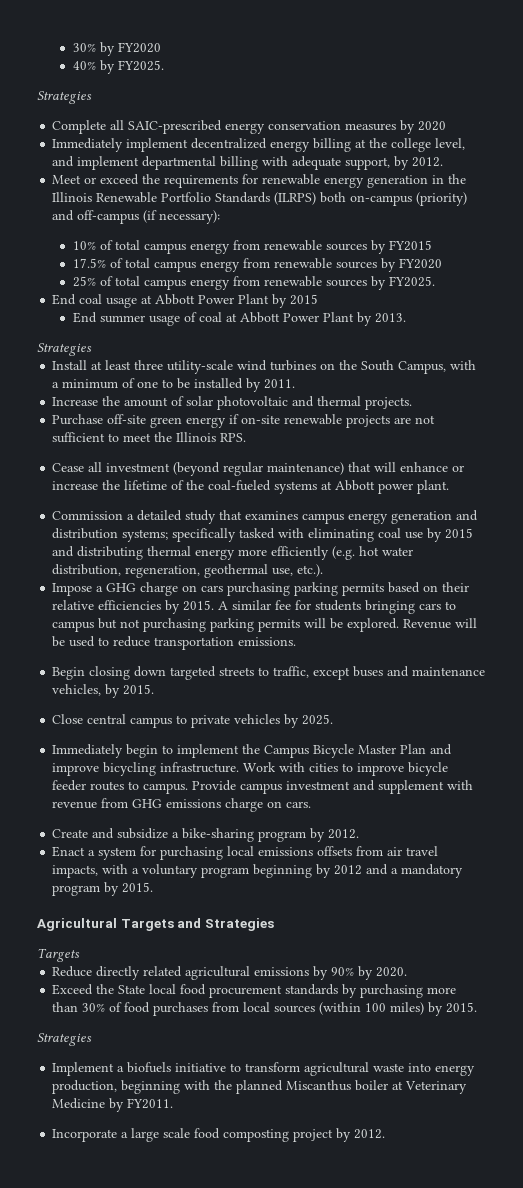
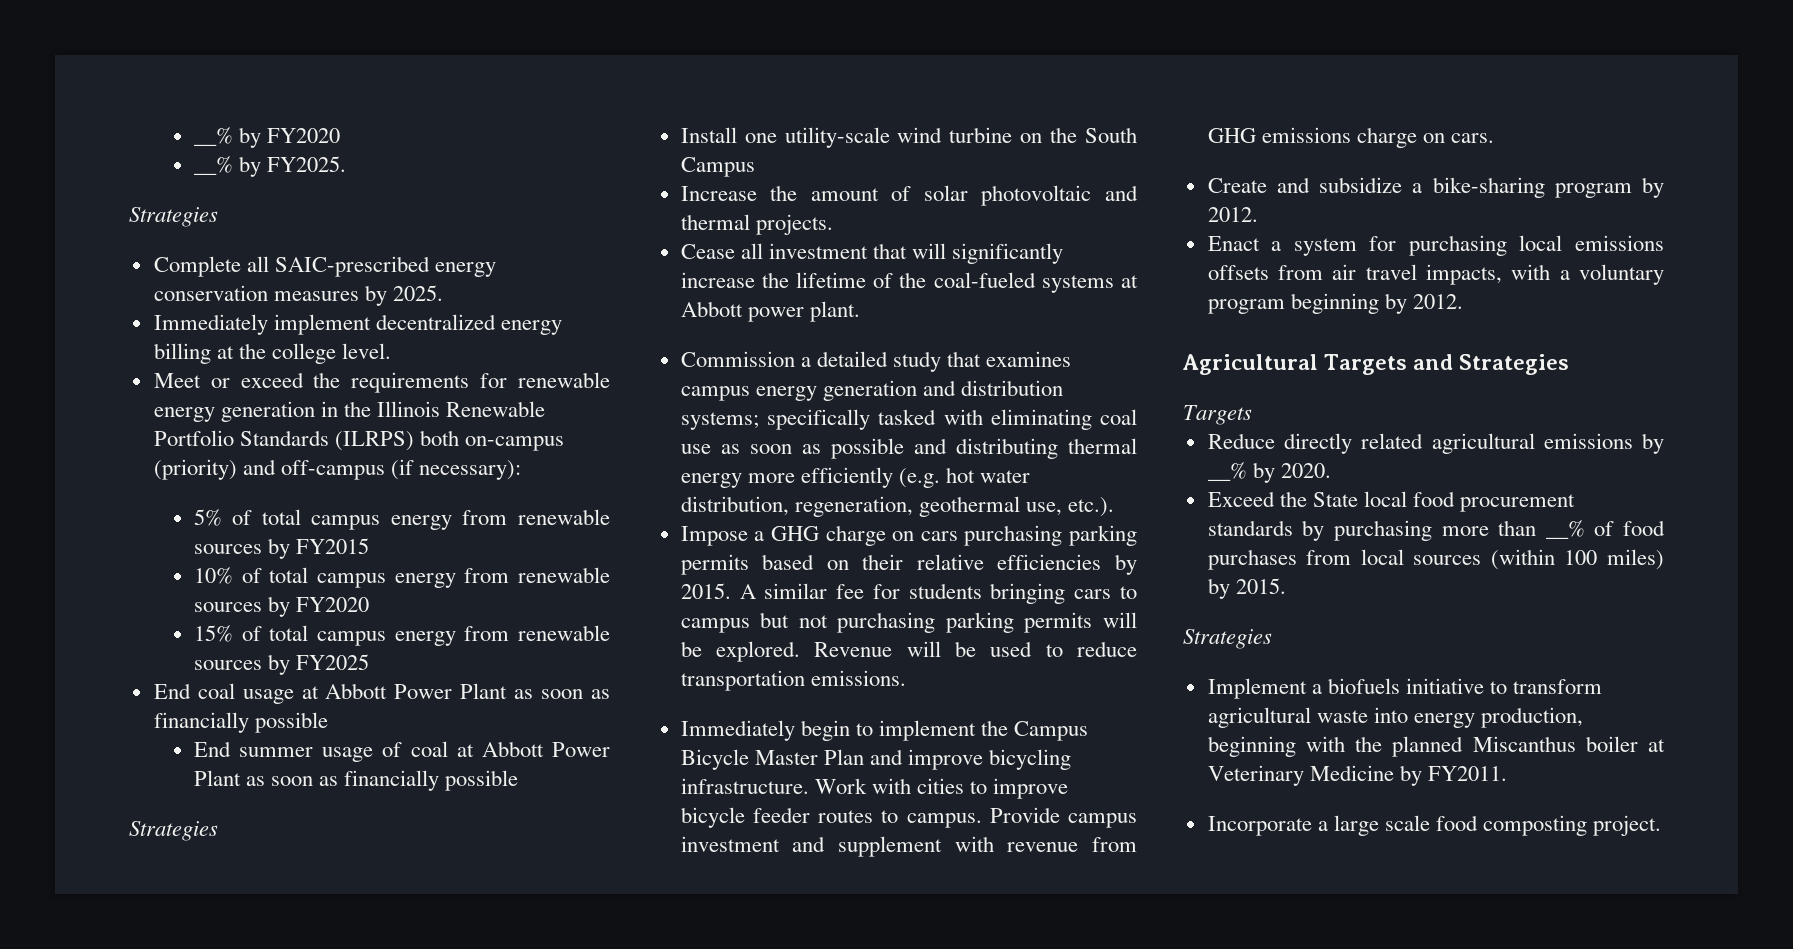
- 30% by FY2020
- 40% by FY2025.
+ __% by FY2020
+ __% by FY2025.
- Complete all SAIC-prescribed energy conservation measures by 2020
+ Complete all SAIC-prescribed energy conservation measures by 2025.
- Immediately implement decentralized energy billing at the college level, and implement departmental billing with adequate support, by 2012.
+ Immediately implement decentralized energy billing at the college level.
- 10% of total campus energy from renewable sources by FY2015
+ 5% of total campus energy from renewable sources by FY2015
- 17.5% of total campus energy from renewable sources by FY2020
+ 10% of total campus energy from renewable sources by FY2020
- 25% of total campus energy from renewable sources by FY2025.
+ 15% of total campus energy from renewable sources by FY2025
- End coal usage at Abbott Power Plant by 2015
+ End coal usage at Abbott Power Plant as soon as financially possible
- End summer usage of coal at Abbott Power Plant by 2013.
+ End summer usage of coal at Abbott Power Plant as soon as financially possible
- Install at least three utility-scale wind turbines on the South Campus, with a minimum of one to be installed by 2011.
+ Install one utility-scale wind turbine on the South Campus
- Purchase off-site green energy if on-site renewable projects are not sufficient to meet the Illinois RPS.
- Cease all investment (beyond regular maintenance) that will enhance or increase the lifetime of the coal-fueled systems at Abbott power plant.
+ Cease all investment that will significantly increase the lifetime of the coal-fueled systems at Abbott power plant.
- Commission a detailed study that examines campus energy generation and distribution systems; specifically tasked with eliminating coal use by 2015 and distributing thermal energy more efficiently (e.g. hot water distribution, regeneration, geothermal use, etc.).
+ Commission a detailed study that examines campus energy generation and distribution systems; specifically tasked with eliminating coal use as soon as possible and distributing thermal energy more efficiently (e.g. hot water distribution, regeneration, geothermal use, etc.).
- Begin closing down targeted streets to traffic, except buses and maintenance vehicles, by 2015.
- Close central campus to private vehicles by 2025.
- Enact a system for purchasing local emissions offsets from air travel impacts, with a voluntary program beginning by 2012 and a mandatory program by 2015.
+ Enact a system for purchasing local emissions offsets from air travel impacts, with a voluntary program beginning by 2012.
- Reduce directly related agricultural emissions by 90% by 2020.
+ Reduce directly related agricultural emissions by __% by 2020.
- Exceed the State local food procurement standards by purchasing more than 30% of food purchases from local sources (within 100 miles) by 2015.
+ Exceed the State local food procurement standards by purchasing more than __% of food purchases from local sources (within 100 miles) by 2015.
- Incorporate a large scale food composting project by 2012.
+ Incorporate a large scale food composting project.

